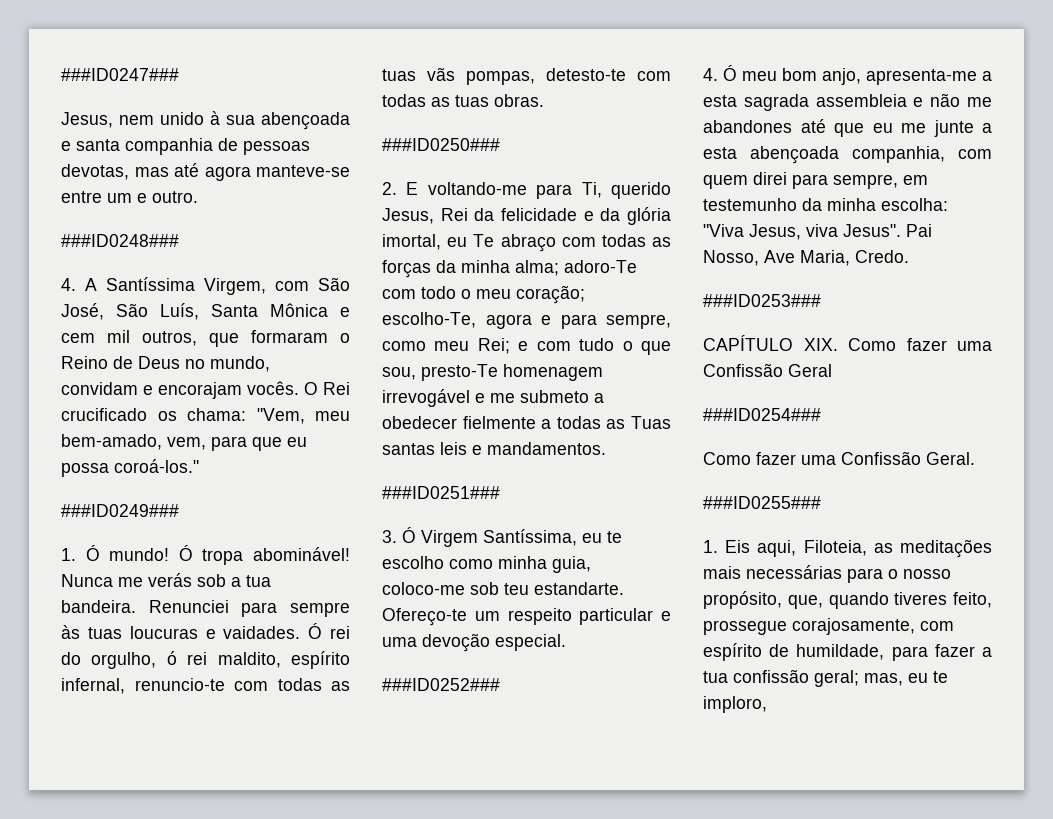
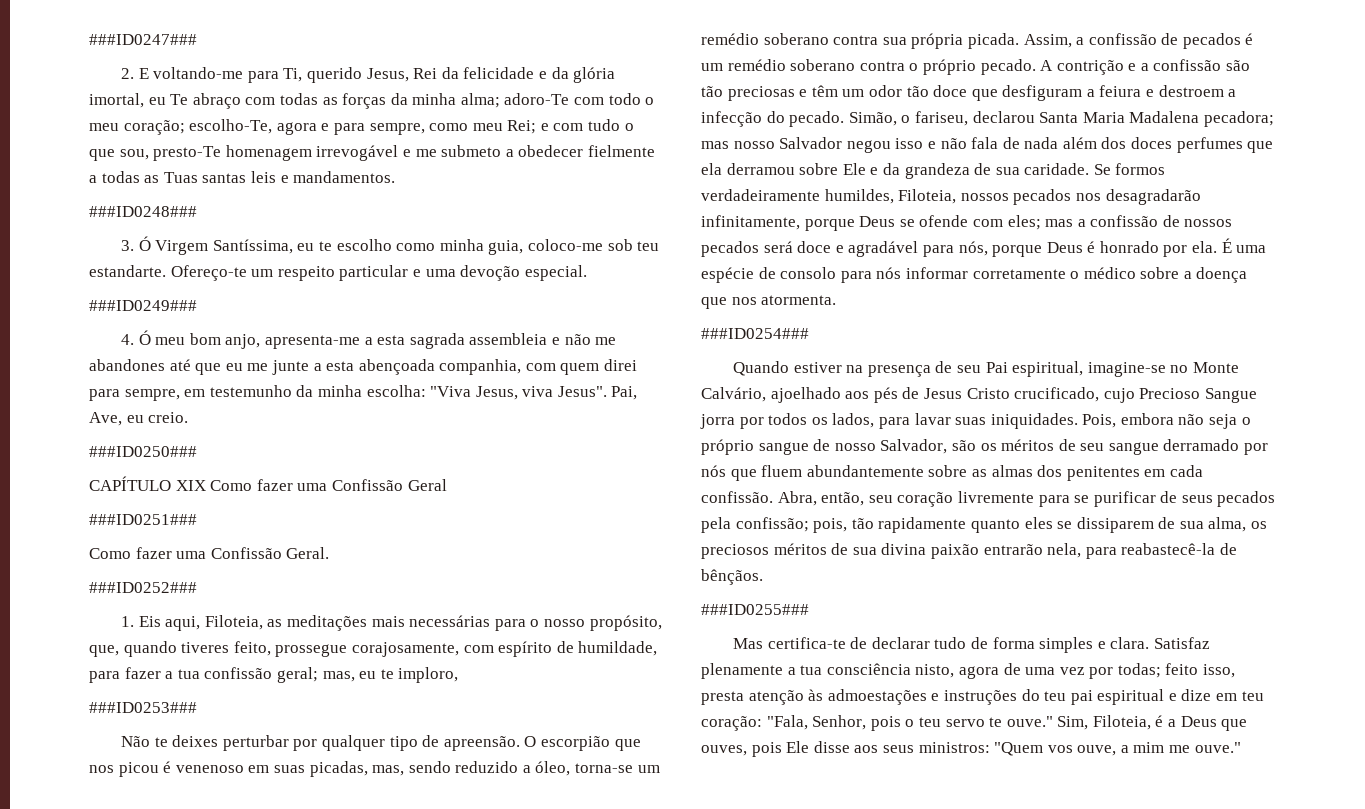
- Jesus, nem unido à sua abençoada e santa companhia de pessoas devotas, mas até agora manteve-se entre um e outro.
- ###ID0248###
- 4. A Santíssima Virgem, com São José, São Luís, Santa Mônica e cem mil outros, que formaram o Reino de Deus no mundo, convidam e encorajam vocês. O Rei crucificado os chama: "Vem, meu bem-amado, vem, para que eu possa coroá-los."
- ###ID0249###
- 1. Ó mundo! Ó tropa abominável! Nunca me verás sob a tua bandeira. Renunciei para sempre às tuas loucuras e vaidades. Ó rei do orgulho, ó rei maldito, espírito infernal, renuncio-te com todas as tuas vãs pompas, detesto-te com todas as tuas obras.
- ###ID0250###
- ###ID0251###
+ ###ID0248###
- ###ID0252###
+ ###ID0249###
- Pai Nosso, Ave Maria, Credo.
- ###ID0253###
+ Pai, Ave, eu creio.
+ ###ID0250###
- CAPÍTULO XIX. Como fazer uma Confissão Geral
+ CAPÍTULO XIX Como fazer uma Confissão Geral
- ###ID0254###
+ ###ID0251###
- ###ID0255###
+ ###ID0252###
+ ###ID0253###
+ Não te deixes perturbar por qualquer tipo de apreensão. O escorpião que nos picou é venenoso em suas picadas, mas, sendo reduzido a óleo, torna-se um remédio soberano contra sua própria picada. Assim, a confissão de pecados é um remédio soberano contra o próprio pecado. A contrição e a confissão são tão preciosas e têm um odor tão doce que desfiguram a feiura e destroem a infecção do pecado. Simão, o fariseu, declarou Santa Maria Madalena pecadora; mas nosso Salvador negou isso e não fala de nada além dos doces perfumes que ela derramou sobre Ele e da grandeza de sua caridade. Se formos verdadeiramente humildes, Filoteia, nossos pecados nos desagradarão infinitamente, porque Deus se ofende com eles; mas a confissão de nossos pecados será doce e agradável para nós, porque Deus é honrado por ela. É uma espécie de consolo para nós informar corretamente o médico sobre a doença que nos atormenta.
+ ###ID0254###
+ Quando estiver na presença de seu Pai espiritual, imagine-se no Monte Calvário, ajoelhado aos pés de Jesus Cristo crucificado, cujo Precioso Sangue jorra por todos os lados, para lavar suas iniquidades. Pois, embora não seja o próprio sangue de nosso Salvador, são os méritos de seu sangue derramado por nós que fluem abundantemente sobre as almas dos penitentes em cada confissão. Abra, então, seu coração livremente para se purificar de seus pecados pela confissão; pois, tão rapidamente quanto eles se dissiparem de sua alma, os preciosos méritos de sua divina paixão entrarão nela, para reabastecê-la de bênçãos.
+ ###ID0255###
+ Mas certifica-te de declarar tudo de forma simples e clara. Satisfaz plenamente a tua consciência nisto, agora de uma vez por todas; feito isso, presta atenção às admoestações e instruções do teu pai espiritual e dize em teu coração: "Fala, Senhor, pois o teu servo te ouve." Sim, Filoteia, é a Deus que ouves, pois Ele disse aos seus ministros: "Quem vos ouve, a mim me ouve."

